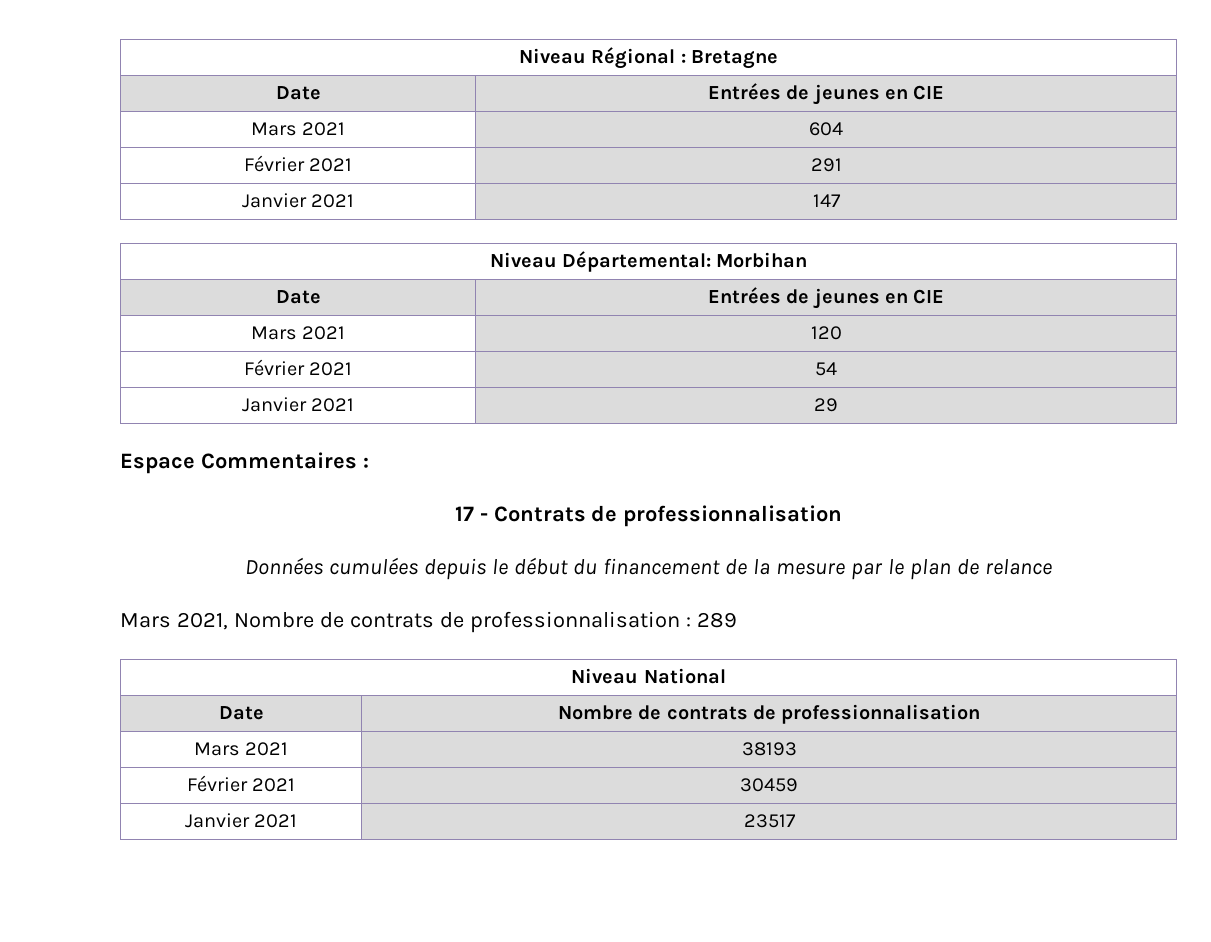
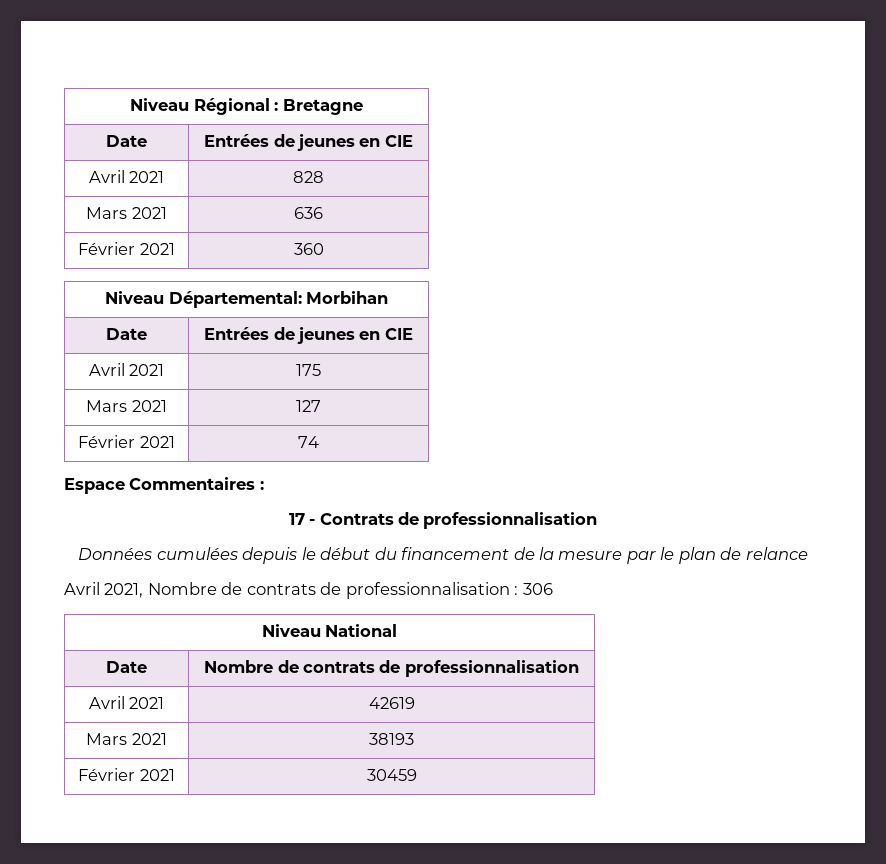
- Mars 2021 | 604
- Février 2021 | 291
- Janvier 2021 | 147
+ Avril 2021 | 828
+ Mars 2021 | 636
+ Février 2021 | 360
- Mars 2021 | 120
- Février 2021 | 54
- Janvier 2021 | 29
+ Avril 2021 | 175
+ Mars 2021 | 127
+ Février 2021 | 74
- Mars 2021, Nombre de contrats de professionnalisation : 289
+ Avril 2021, Nombre de contrats de professionnalisation : 306
+ Avril 2021 | 42619
- Janvier 2021 | 23517

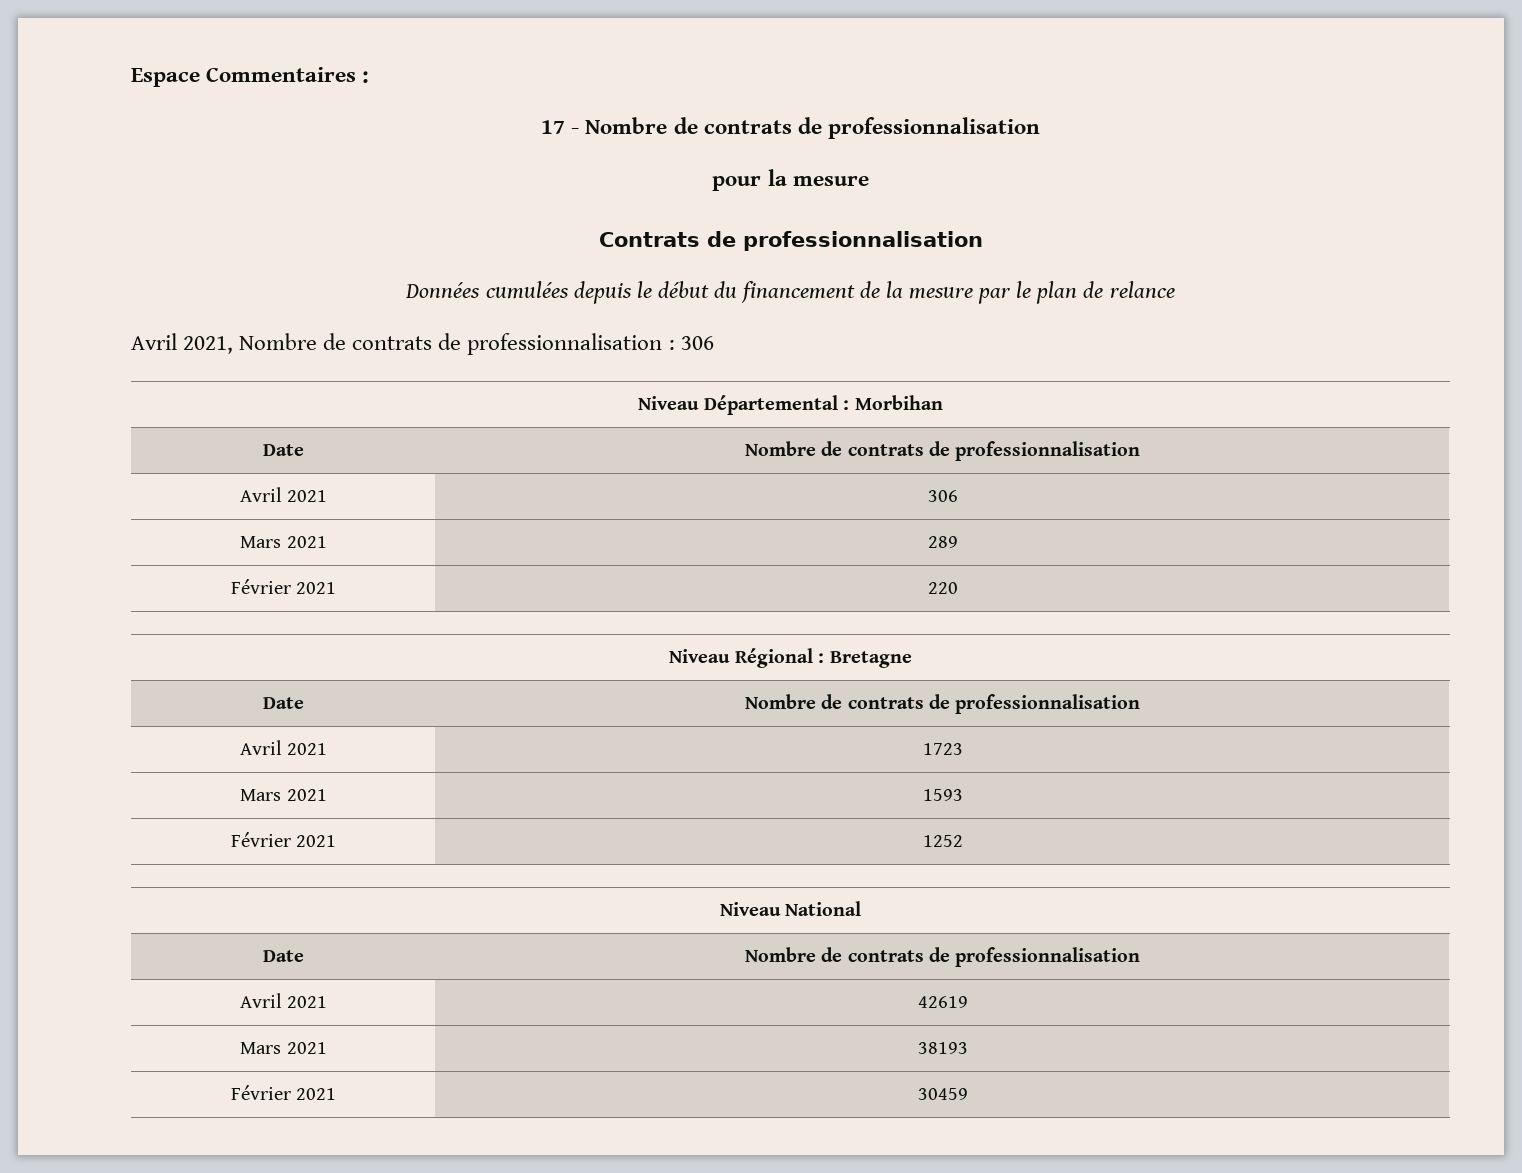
- Niveau Régional : Bretagne
- Date | Entrées de jeunes en CIE
- Avril 2021 | 828
- Mars 2021 | 636
- Février 2021 | 360
- Niveau Départemental: Morbihan
- Date | Entrées de jeunes en CIE
- Avril 2021 | 175
- Mars 2021 | 127
- Février 2021 | 74
- 17 - Contrats de professionnalisation
+ 17 - Nombre de contrats de professionnalisation
+ pour la mesure
+ Contrats de professionnalisation
+ Niveau Départemental : Morbihan
+ Date | Nombre de contrats de professionnalisation
+ Avril 2021 | 306
+ Mars 2021 | 289
+ Février 2021 | 220
+ Niveau Régional : Bretagne
+ Date | Nombre de contrats de professionnalisation
+ Avril 2021 | 1723
+ Mars 2021 | 1593
+ Février 2021 | 1252

